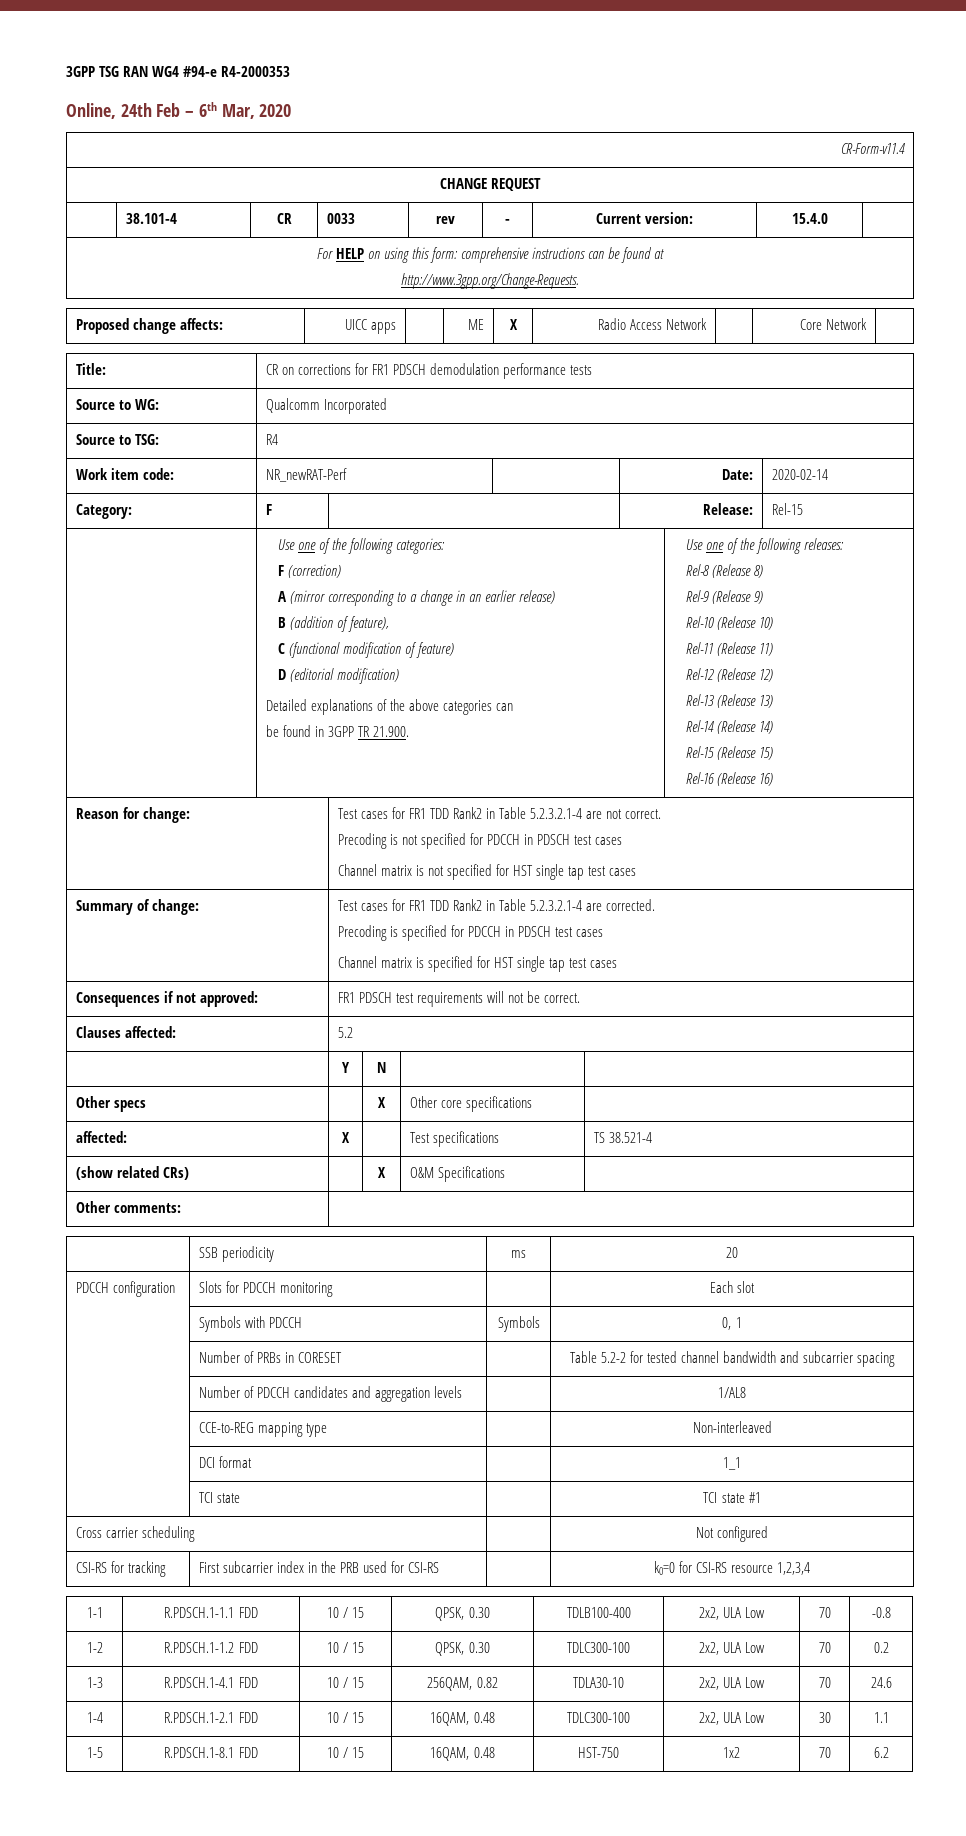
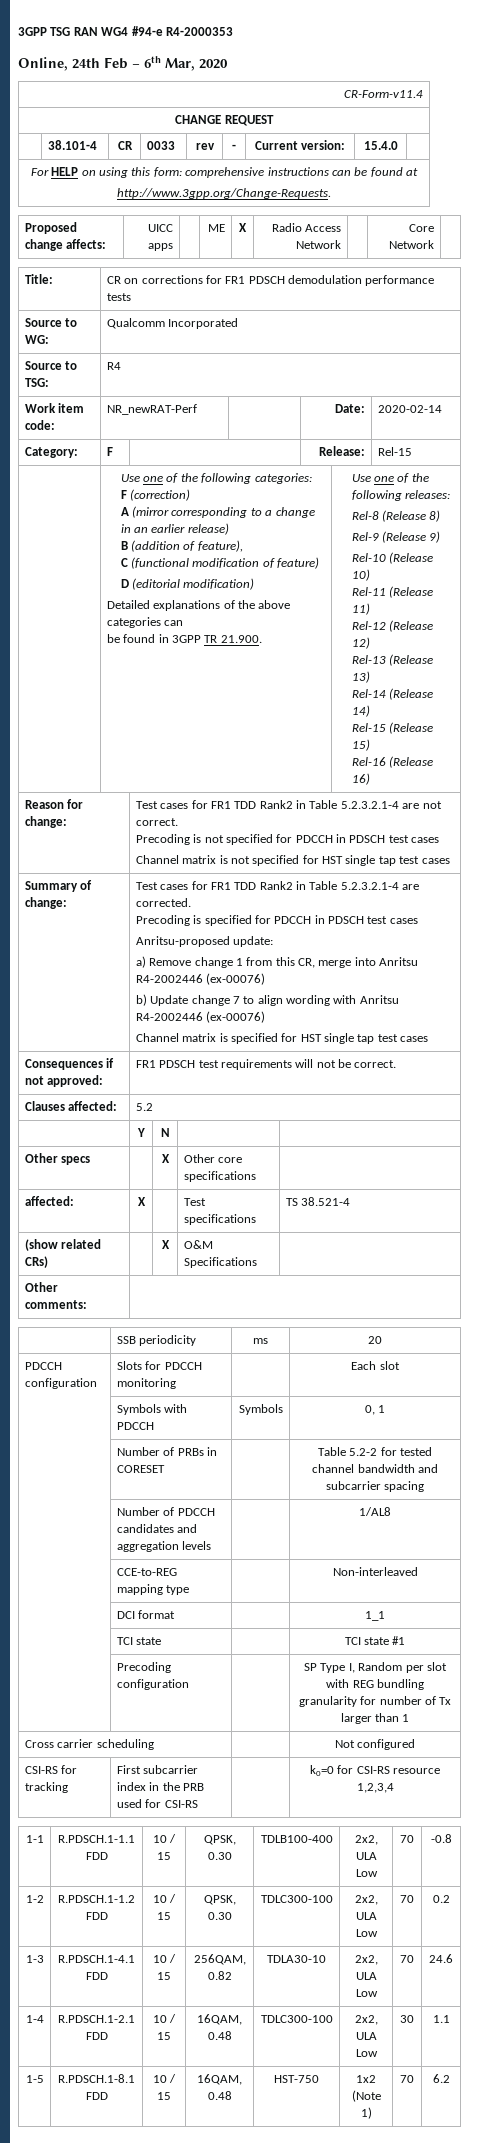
+ Anritsu-proposed update:
+ a) Remove change 1 from this CR, merge into Anritsu R4-2002446 (ex-00076)
+ b) Update change 7 to align wording with Anritsu R4-2002446 (ex-00076)
+ | Precoding configuration | | SP Type I, Random per slot with REG bundling granularity for number of Tx larger than 1
- 1-5 | R.PDSCH.1-8.1 FDD | 10 / 15 | 16QAM, 0.48 | HST-750 | 1x2 | 70 | 6.2
+ 1-5 | R.PDSCH.1-8.1 FDD | 10 / 15 | 16QAM, 0.48 | HST-750 | 1x2 (Note 1) | 70 | 6.2

